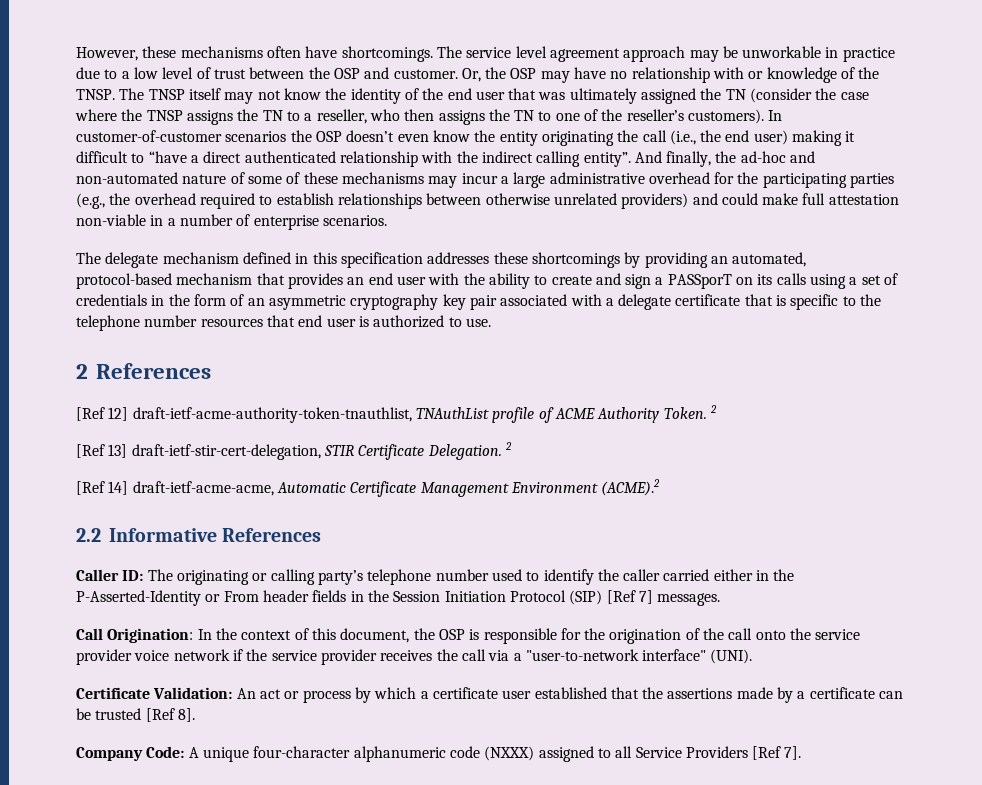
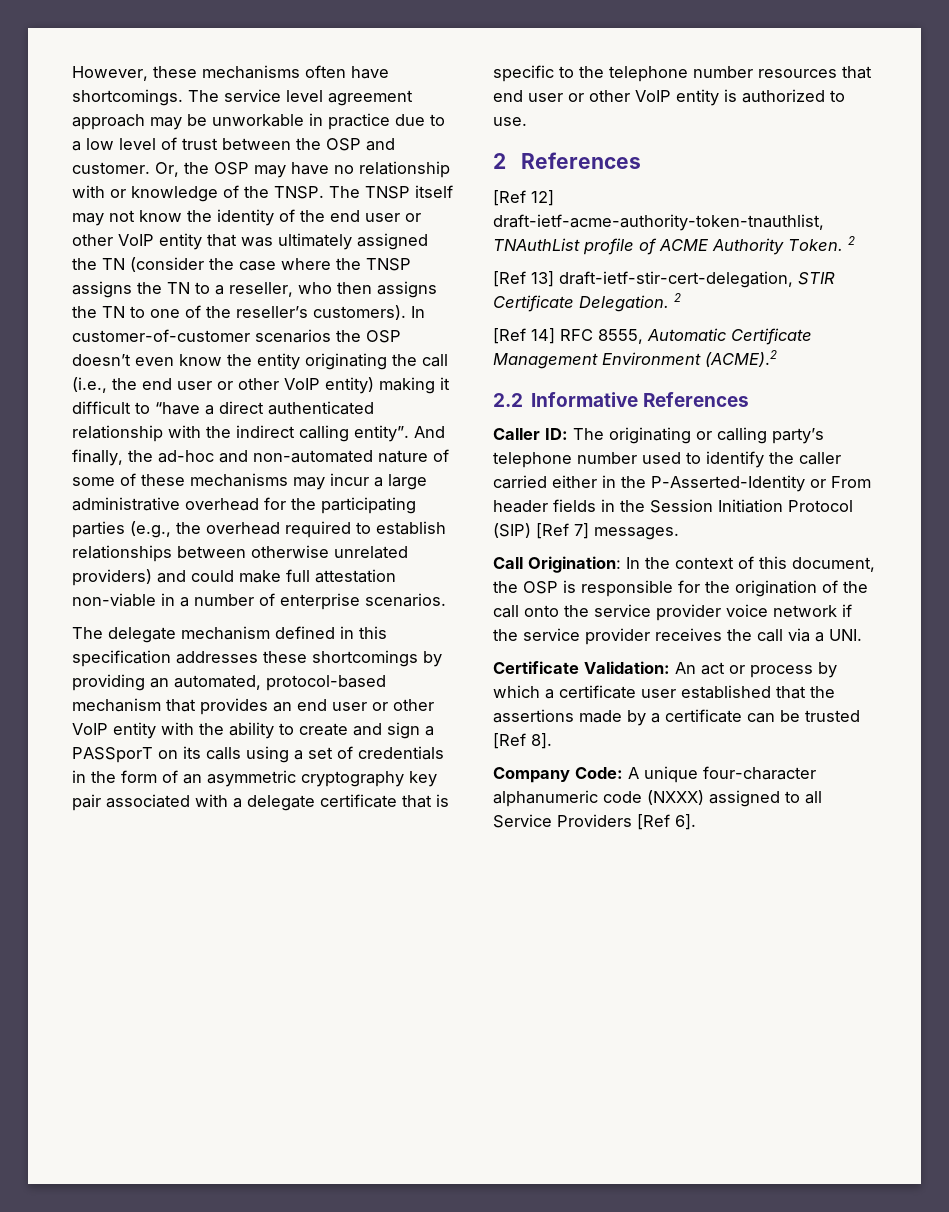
- The TNSP itself may not know the identity of the end user that was ultimately assigned the TN (consider the case where the TNSP assigns the TN to a reseller, who then assigns the TN to one of the reseller’s customers).
+ The TNSP itself may not know the identity of the end user or other VoIP entity that was ultimately assigned the TN (consider the case where the TNSP assigns the TN to a reseller, who then assigns the TN to one of the reseller’s customers).
- In customer-of-customer scenarios the OSP doesn’t even know the entity originating the call (i.e., the end user) making it difficult to “have a direct authenticated relationship with the indirect calling entity”.
+ In customer-of-customer scenarios the OSP doesn’t even know the entity originating the call (i.e., the end user or other VoIP entity) making it difficult to “have a direct authenticated relationship with the indirect calling entity”.
- The delegate mechanism defined in this specification addresses these shortcomings by providing an automated, protocol-based mechanism that provides an end user with the ability to create and sign a PASSporT on its calls using a set of credentials in the form of an asymmetric cryptography key pair associated with a delegate certificate that is specific to the telephone number resources that end user is authorized to use.
+ The delegate mechanism defined in this specification addresses these shortcomings by providing an automated, protocol-based mechanism that provides an end user or other VoIP entity with the ability to create and sign a PASSporT on its calls using a set of credentials in the form of an asymmetric cryptography key pair associated with a delegate certificate that is specific to the telephone number resources that end user or other VoIP entity is authorized to use.
- [Ref 14] draft-ietf-acme-acme, Automatic Certificate Management Environment (ACME).2
+ [Ref 14] RFC 8555, Automatic Certificate Management Environment (ACME).2
- Call Origination: In the context of this document, the OSP is responsible for the origination of the call onto the service provider voice network if the service provider receives the call via a "user-to-network interface" (UNI).
+ Call Origination: In the context of this document, the OSP is responsible for the origination of the call onto the service provider voice network if the service provider receives the call via a UNI.
- Company Code: A unique four-character alphanumeric code (NXXX) assigned to all Service Providers [Ref 7].
+ Company Code: A unique four-character alphanumeric code (NXXX) assigned to all Service Providers [Ref 6].

